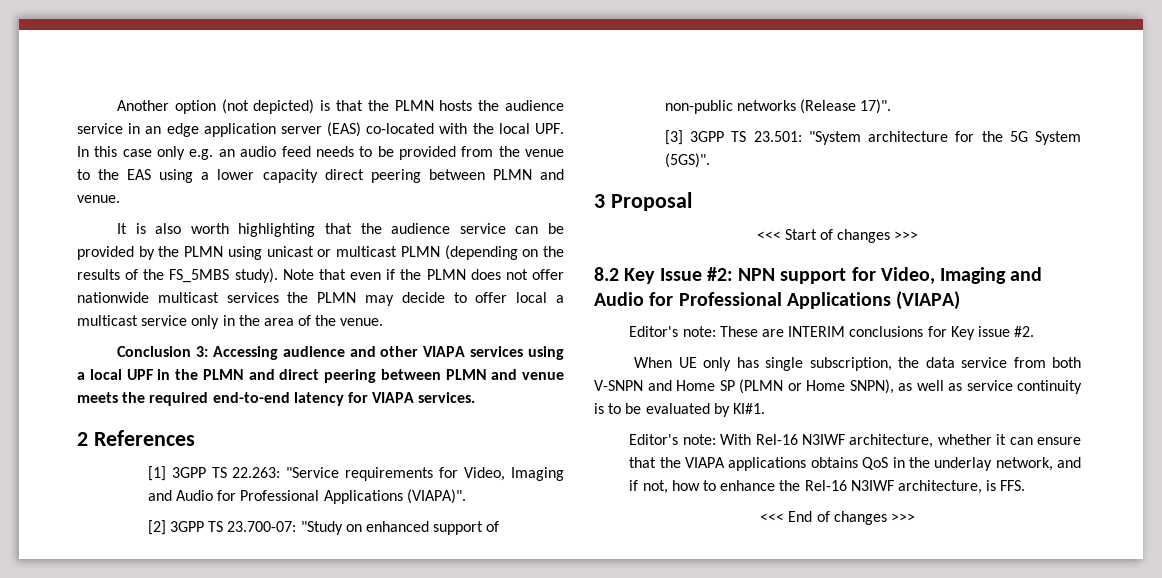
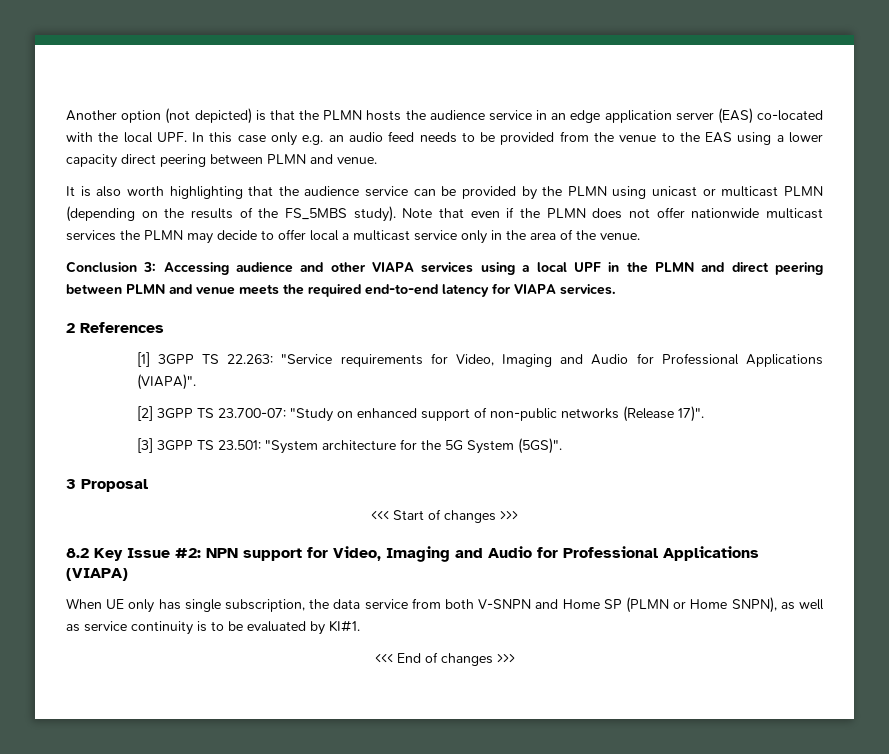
- Editor's note: These are INTERIM conclusions for Key issue #2.
- Editor's note: With Rel-16 N3IWF architecture, whether it can ensure that the VIAPA applications obtains QoS in the underlay network, and if not, how to enhance the Rel-16 N3IWF architecture, is FFS.

